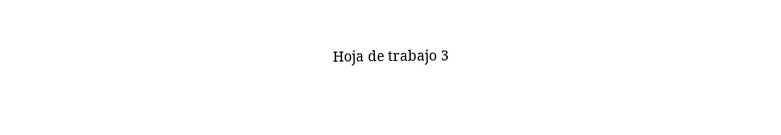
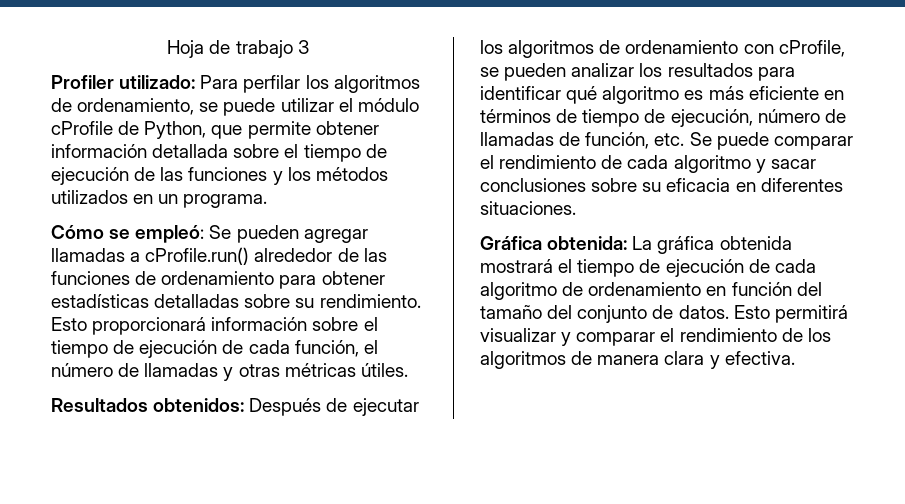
+ Profiler utilizado: Para perfilar los algoritmos de ordenamiento, se puede utilizar el módulo cProfile de Python, que permite obtener información detallada sobre el tiempo de ejecución de las funciones y los métodos utilizados en un programa.
+ Cómo se empleó: Se pueden agregar llamadas a cProfile.run() alrededor de las funciones de ordenamiento para obtener estadísticas detalladas sobre su rendimiento. Esto proporcionará información sobre el tiempo de ejecución de cada función, el número de llamadas y otras métricas útiles.
+ Resultados obtenidos: Después de ejecutar los algoritmos de ordenamiento con cProfile, se pueden analizar los resultados para identificar qué algoritmo es más eficiente en términos de tiempo de ejecución, número de llamadas de función, etc. Se puede comparar el rendimiento de cada algoritmo y sacar conclusiones sobre su eficacia en diferentes situaciones.
+ Gráfica obtenida: La gráfica obtenida mostrará el tiempo de ejecución de cada algoritmo de ordenamiento en función del tamaño del conjunto de datos. Esto permitirá visualizar y comparar el rendimiento de los algoritmos de manera clara y efectiva.

